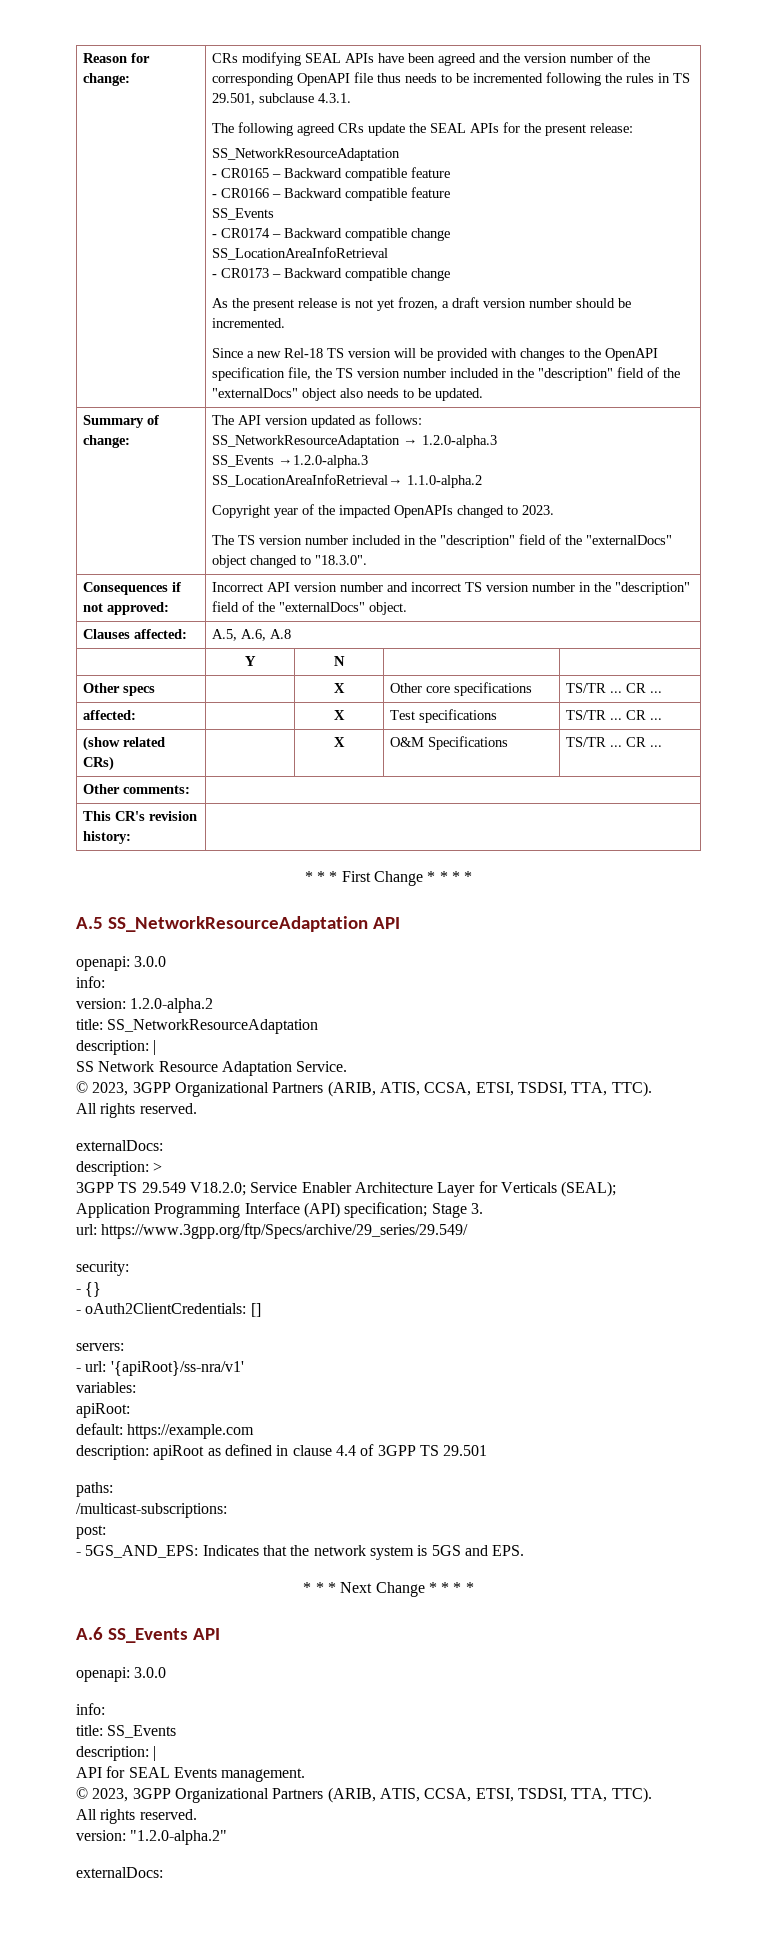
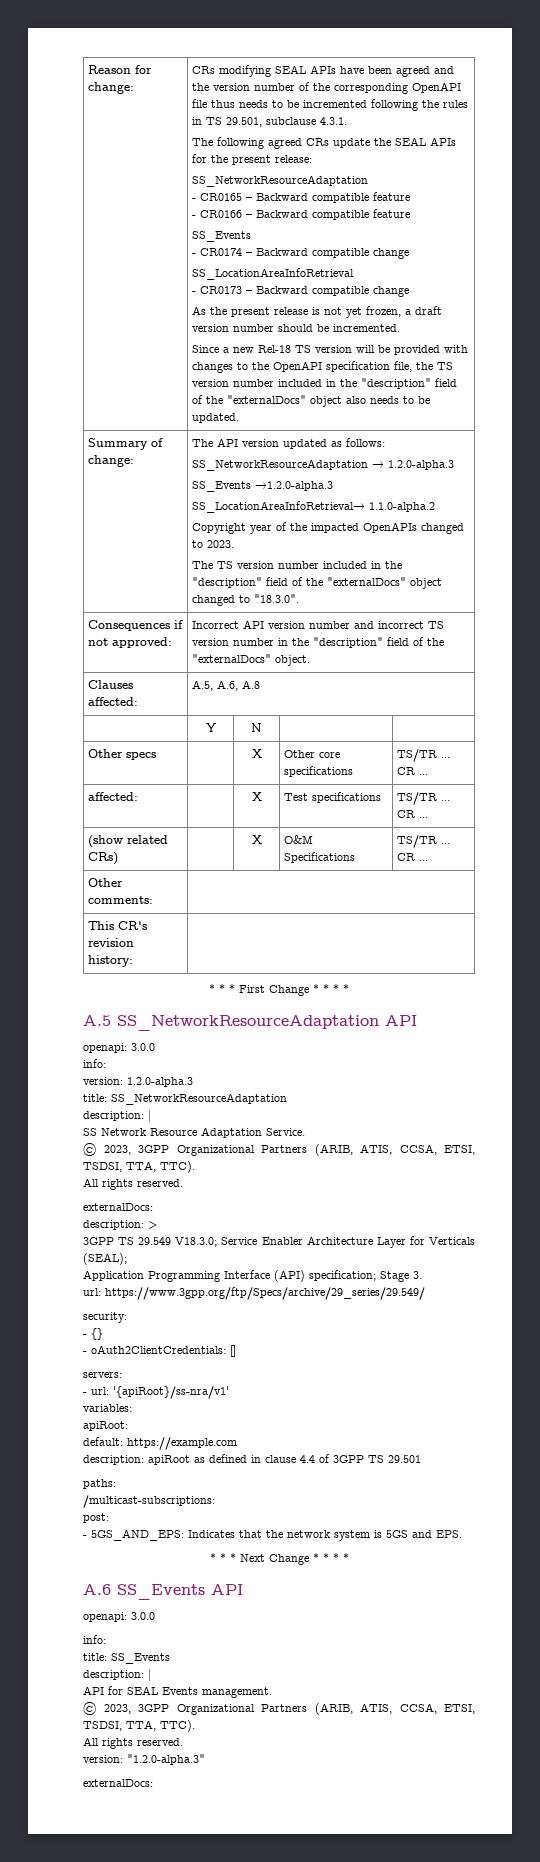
- version: 1.2.0-alpha.2
+ version: 1.2.0-alpha.3
- 3GPP TS 29.549 V18.2.0; Service Enabler Architecture Layer for Verticals (SEAL);
+ 3GPP TS 29.549 V18.3.0; Service Enabler Architecture Layer for Verticals (SEAL);
- version: "1.2.0-alpha.2"
+ version: "1.2.0-alpha.3"

